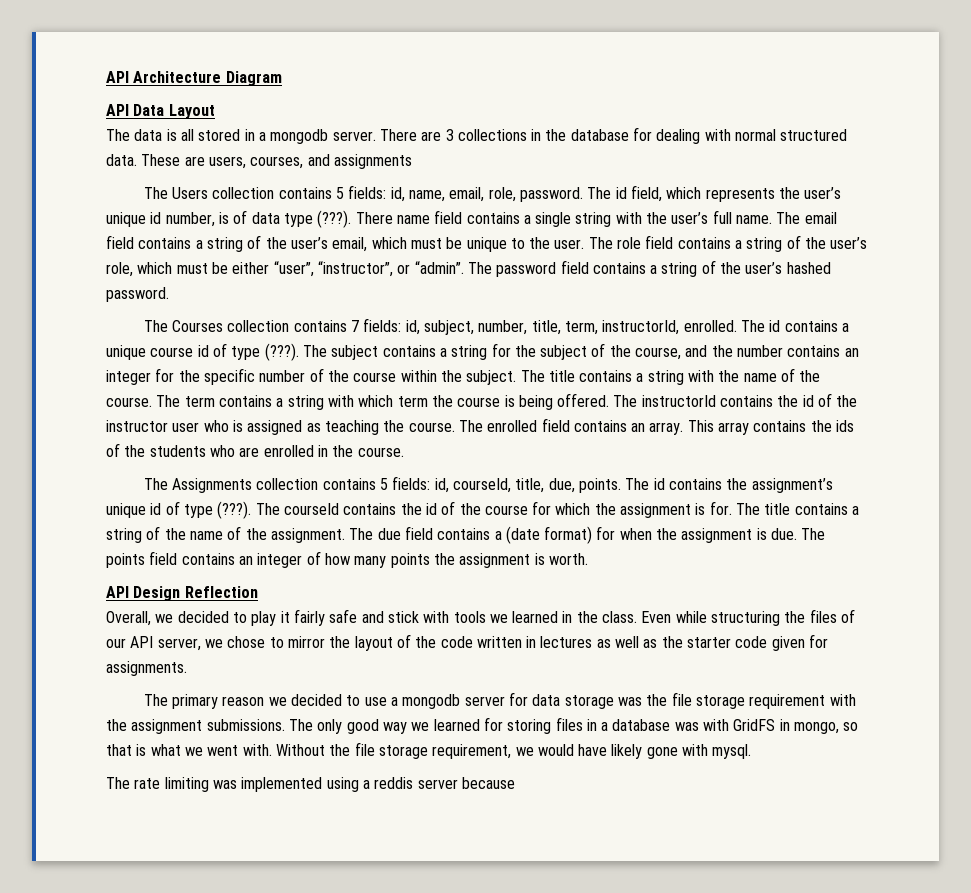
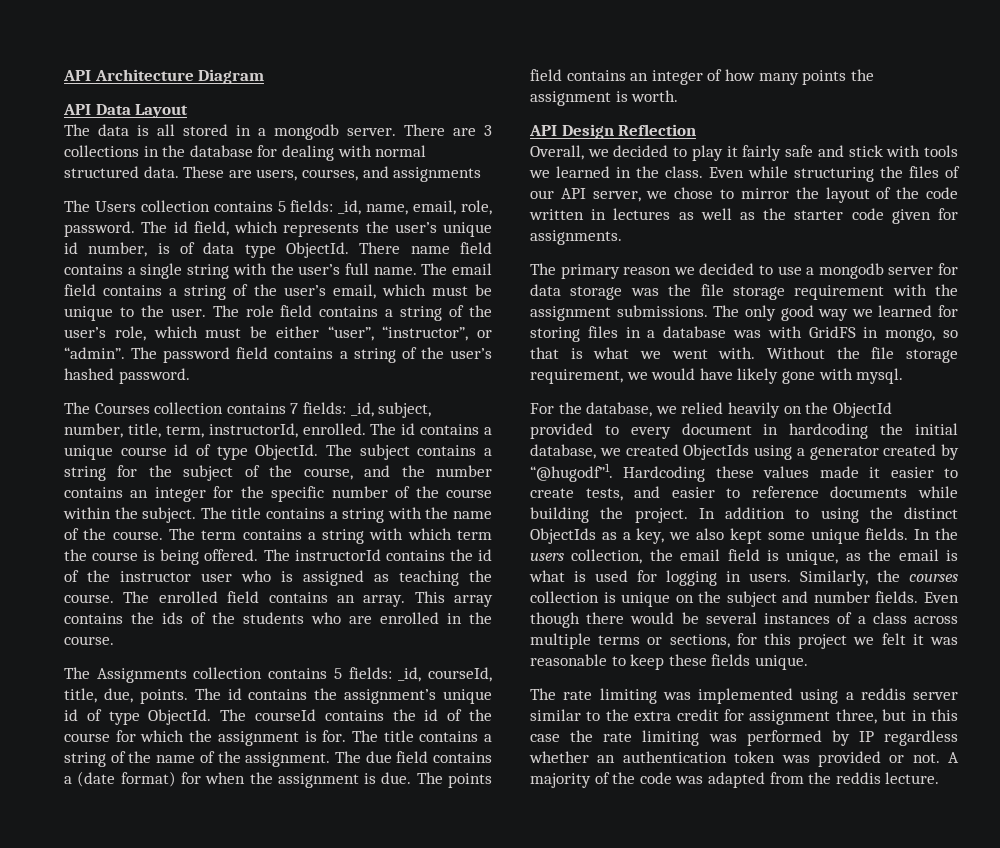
- The Users collection contains 5 fields: id, name, email, role, password.
+ The Users collection contains 5 fields: _id, name, email, role, password.
- The id field, which represents the user’s unique id number, is of data type (???).
+ The id field, which represents the user’s unique id number, is of data type ObjectId.
- The Courses collection contains 7 fields: id, subject, number, title, term, instructorId, enrolled.
+ The Courses collection contains 7 fields: _id, subject, number, title, term, instructorId, enrolled.
- The id contains a unique course id of type (???).
+ The id contains a unique course id of type ObjectId.
- The Assignments collection contains 5 fields: id, courseId, title, due, points.
+ The Assignments collection contains 5 fields: _id, courseId, title, due, points.
- The id contains the assignment’s unique id of type (???).
+ The id contains the assignment’s unique id of type ObjectId.
+ For the database, we relied heavily on the ObjectId provided to every document in hardcoding the initial database, we created ObjectIds using a generator created by “@hugodf”1. Hardcoding these values made it easier to create tests, and easier to reference documents while building the project. In addition to using the distinct ObjectIds as a key, we also kept some unique fields. In the users collection, the email field is unique, as the email is what is used for logging in users. Similarly, the courses collection is unique on the subject and number fields. Even though there would be several instances of a class across multiple terms or sections, for this project we felt it was reasonable to keep these fields unique.
- The rate limiting was implemented using a reddis server because
+ The rate limiting was implemented using a reddis server similar to the extra credit for assignment three, but in this case the rate limiting was performed by IP regardless whether an authentication token was provided or not. A majority of the code was adapted from the reddis lecture.

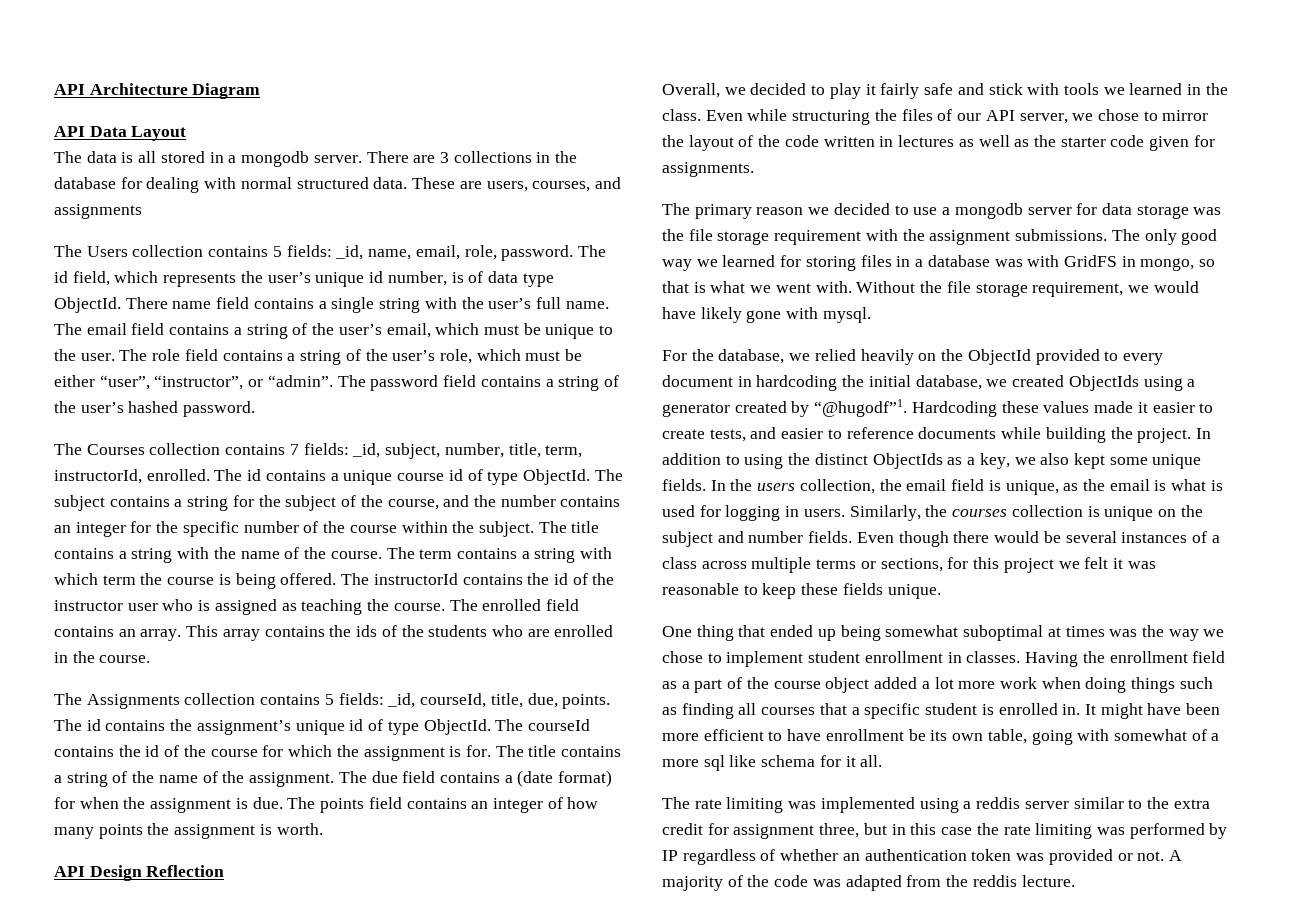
+ One thing that ended up being somewhat suboptimal at times was the way we chose to implement student enrollment in classes. Having the enrollment field as a part of the course object added a lot more work when doing things such as finding all courses that a specific student is enrolled in. It might have been more efficient to have enrollment be its own table, going with somewhat of a more sql like schema for it all.
- The rate limiting was implemented using a reddis server similar to the extra credit for assignment three, but in this case the rate limiting was performed by IP regardless whether an authentication token was provided or not.
+ The rate limiting was implemented using a reddis server similar to the extra credit for assignment three, but in this case the rate limiting was performed by IP regardless of whether an authentication token was provided or not.

